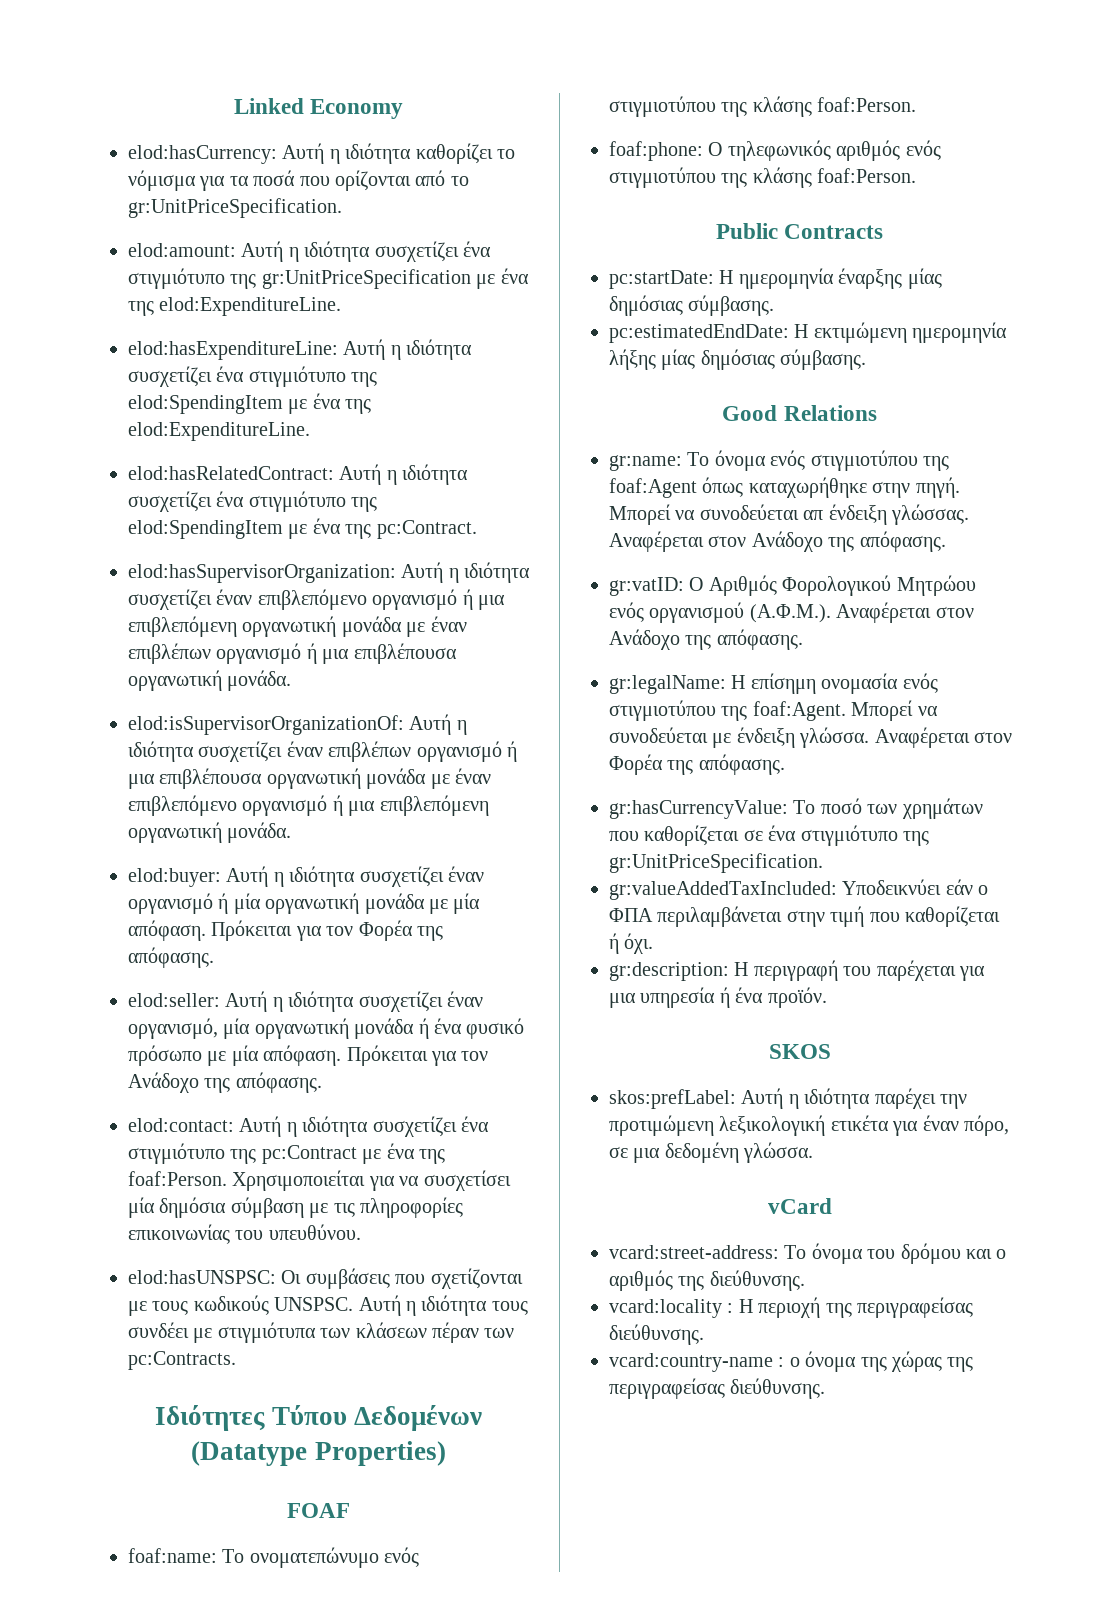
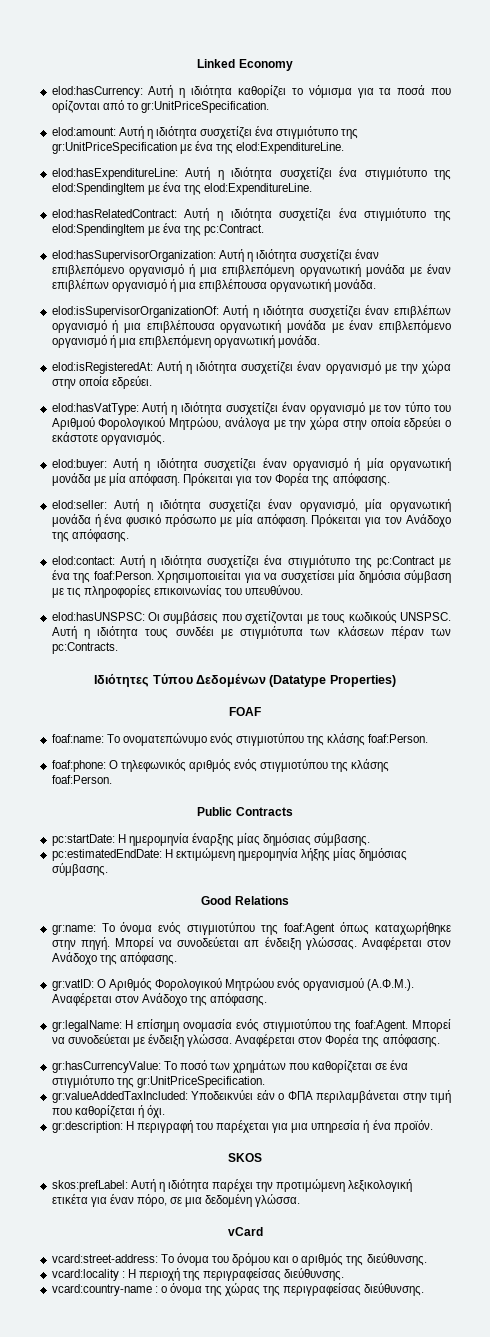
+ elod:isRegisteredAt: Αυτή η ιδιότητα συσχετίζει έναν οργανισμό με την χώρα στην οποία εδρεύει.
+ elod:hasVatType: Αυτή η ιδιότητα συσχετίζει έναν οργανισμό με τον τύπο του Αριθμού Φορολογικού Μητρώου, ανάλογα με την χώρα στην οποία εδρεύει ο εκάστοτε οργανισμός.

